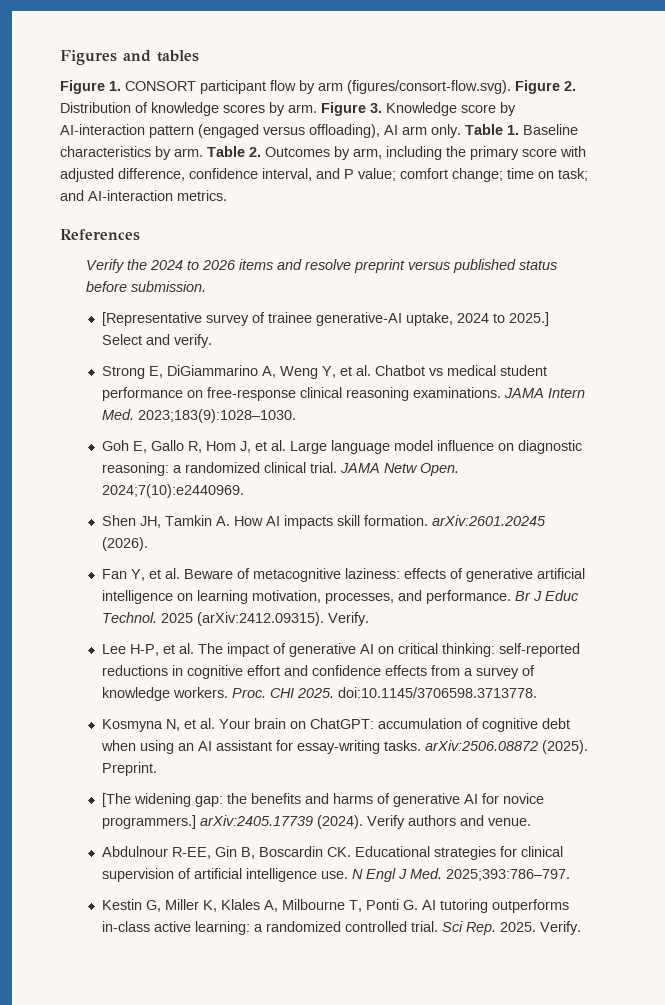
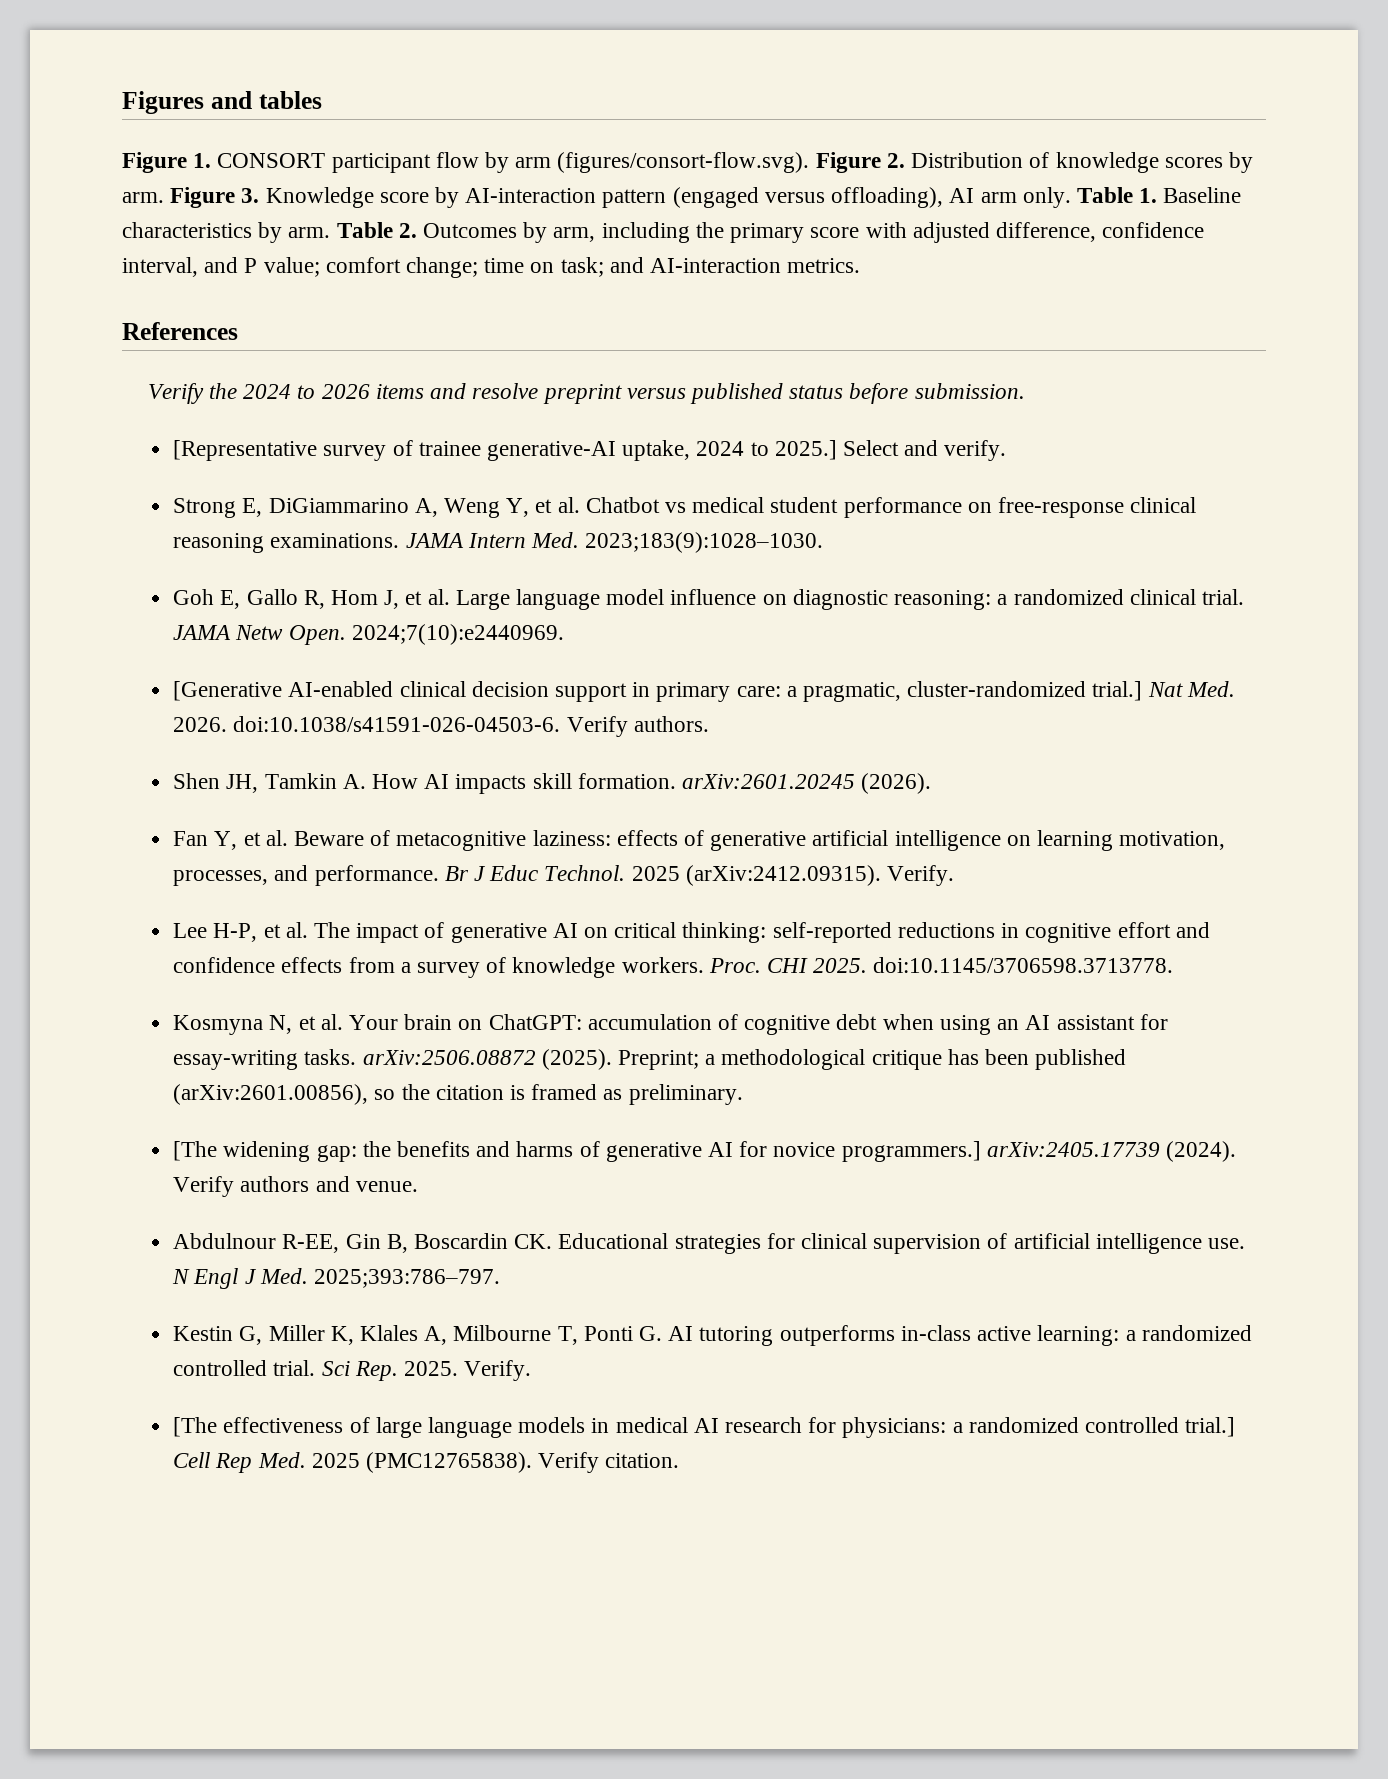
+ [Generative AI-enabled clinical decision support in primary care: a pragmatic, cluster-randomized trial.] Nat Med. 2026. doi:10.1038/s41591-026-04503-6. Verify authors.
- Preprint.
+ Preprint; a methodological critique has been published (arXiv:2601.00856), so the citation is framed as preliminary.
+ [The effectiveness of large language models in medical AI research for physicians: a randomized controlled trial.] Cell Rep Med. 2025 (PMC12765838). Verify citation.

